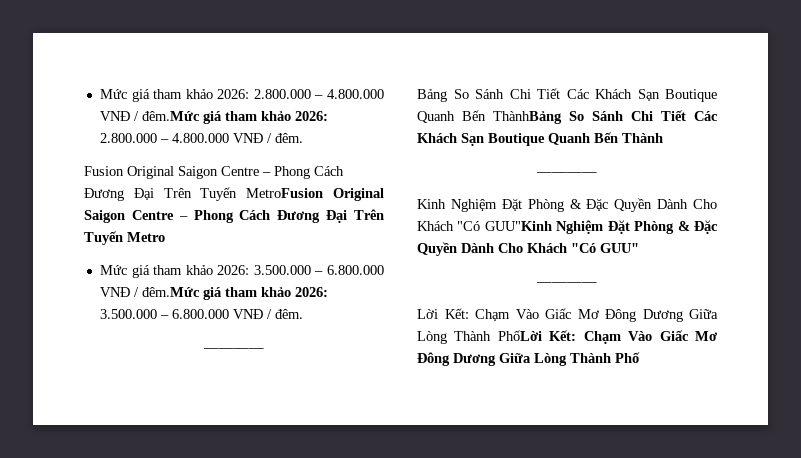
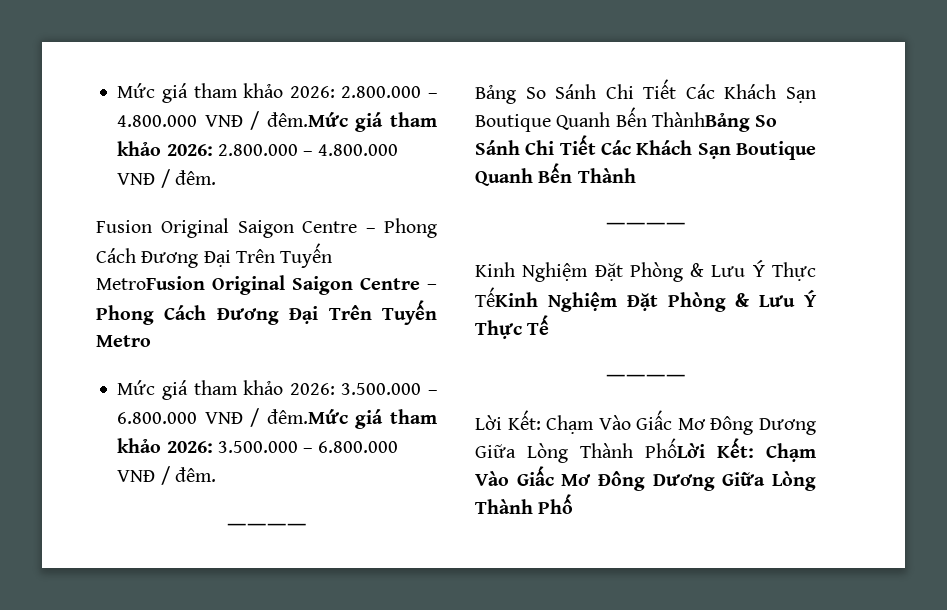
- Kinh Nghiệm Đặt Phòng & Đặc Quyền Dành Cho Khách "Có GUU"Kinh Nghiệm Đặt Phòng & Đặc Quyền Dành Cho Khách "Có GUU"
+ Kinh Nghiệm Đặt Phòng & Lưu Ý Thực TếKinh Nghiệm Đặt Phòng & Lưu Ý Thực Tế

